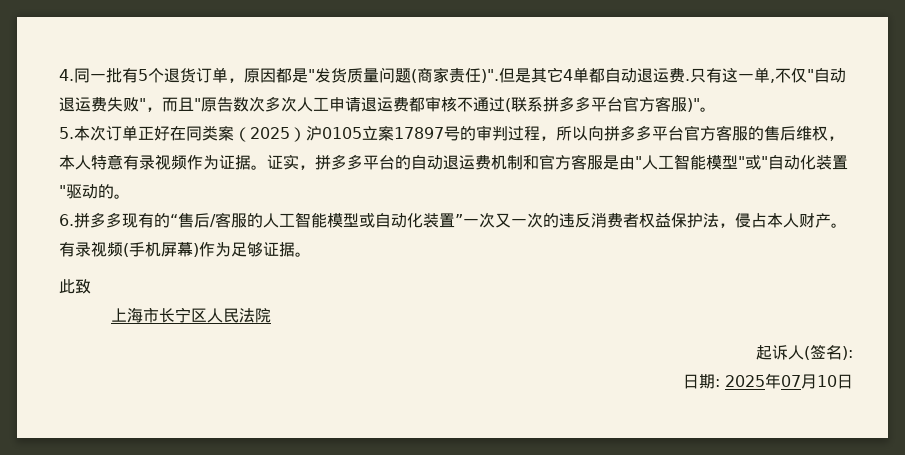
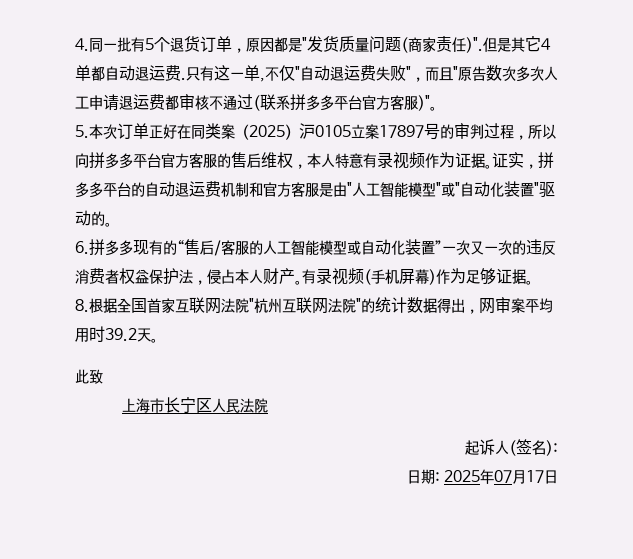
+ 8.根据全国首家互联网法院"杭州互联网法院"的统计数据得出，网审案平均用时39.2天。
- 日期: 2025年07月10日
+ 日期: 2025年07月17日

